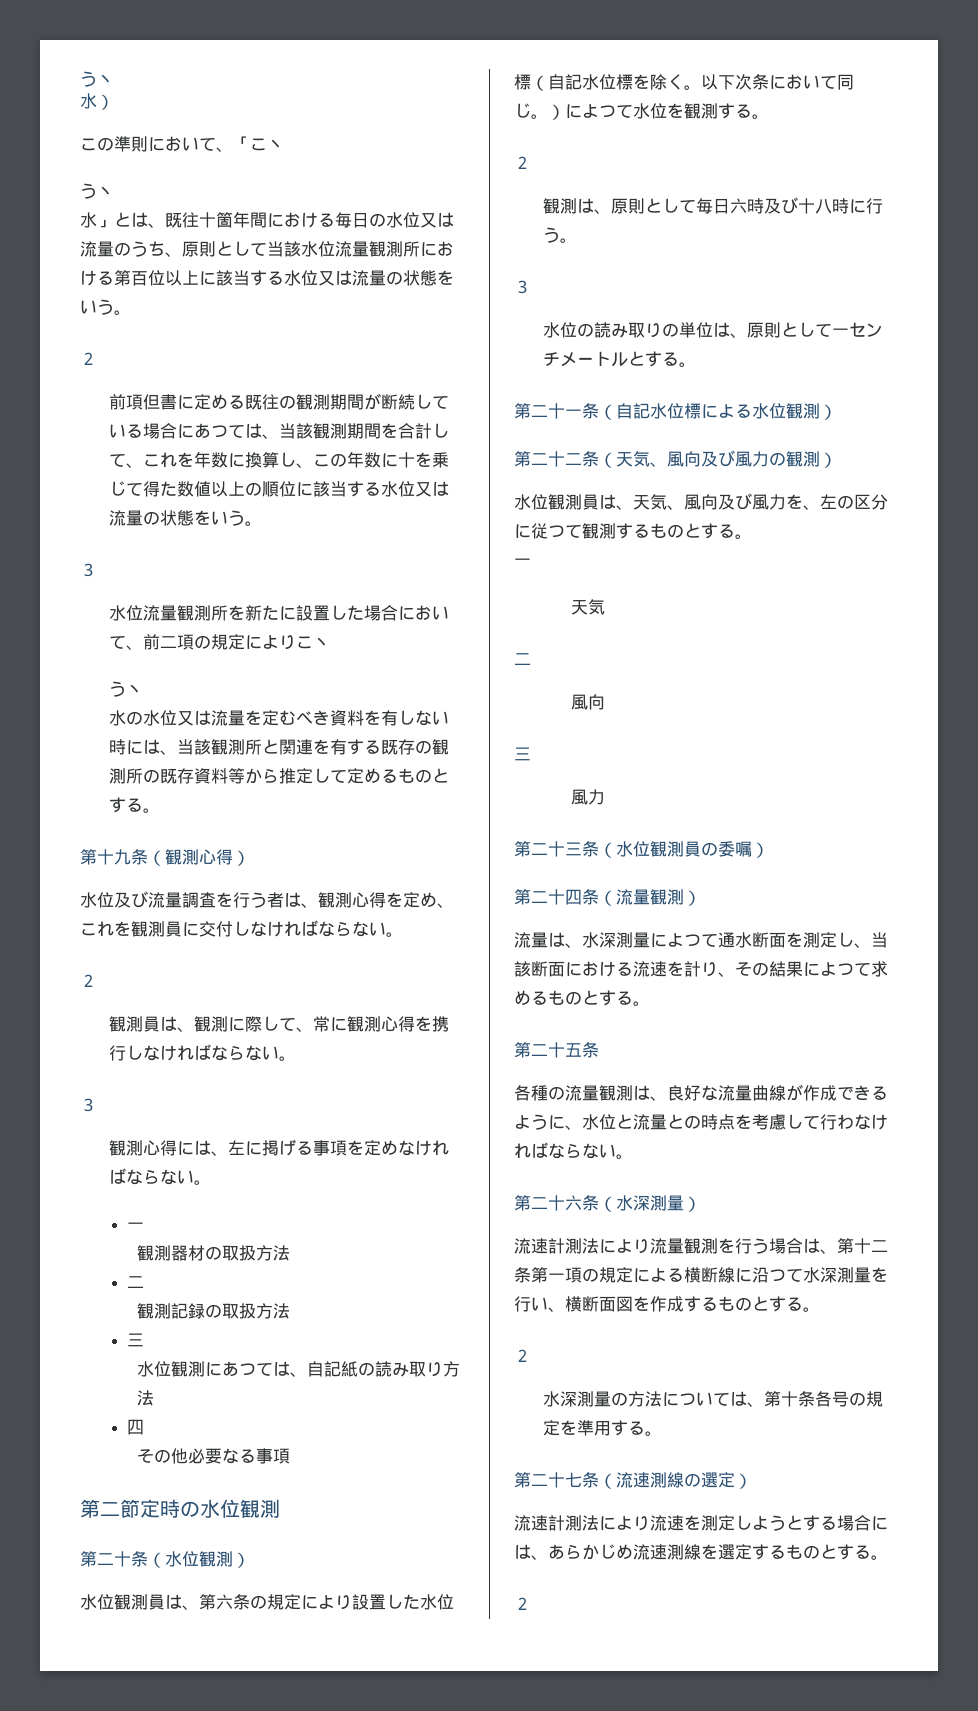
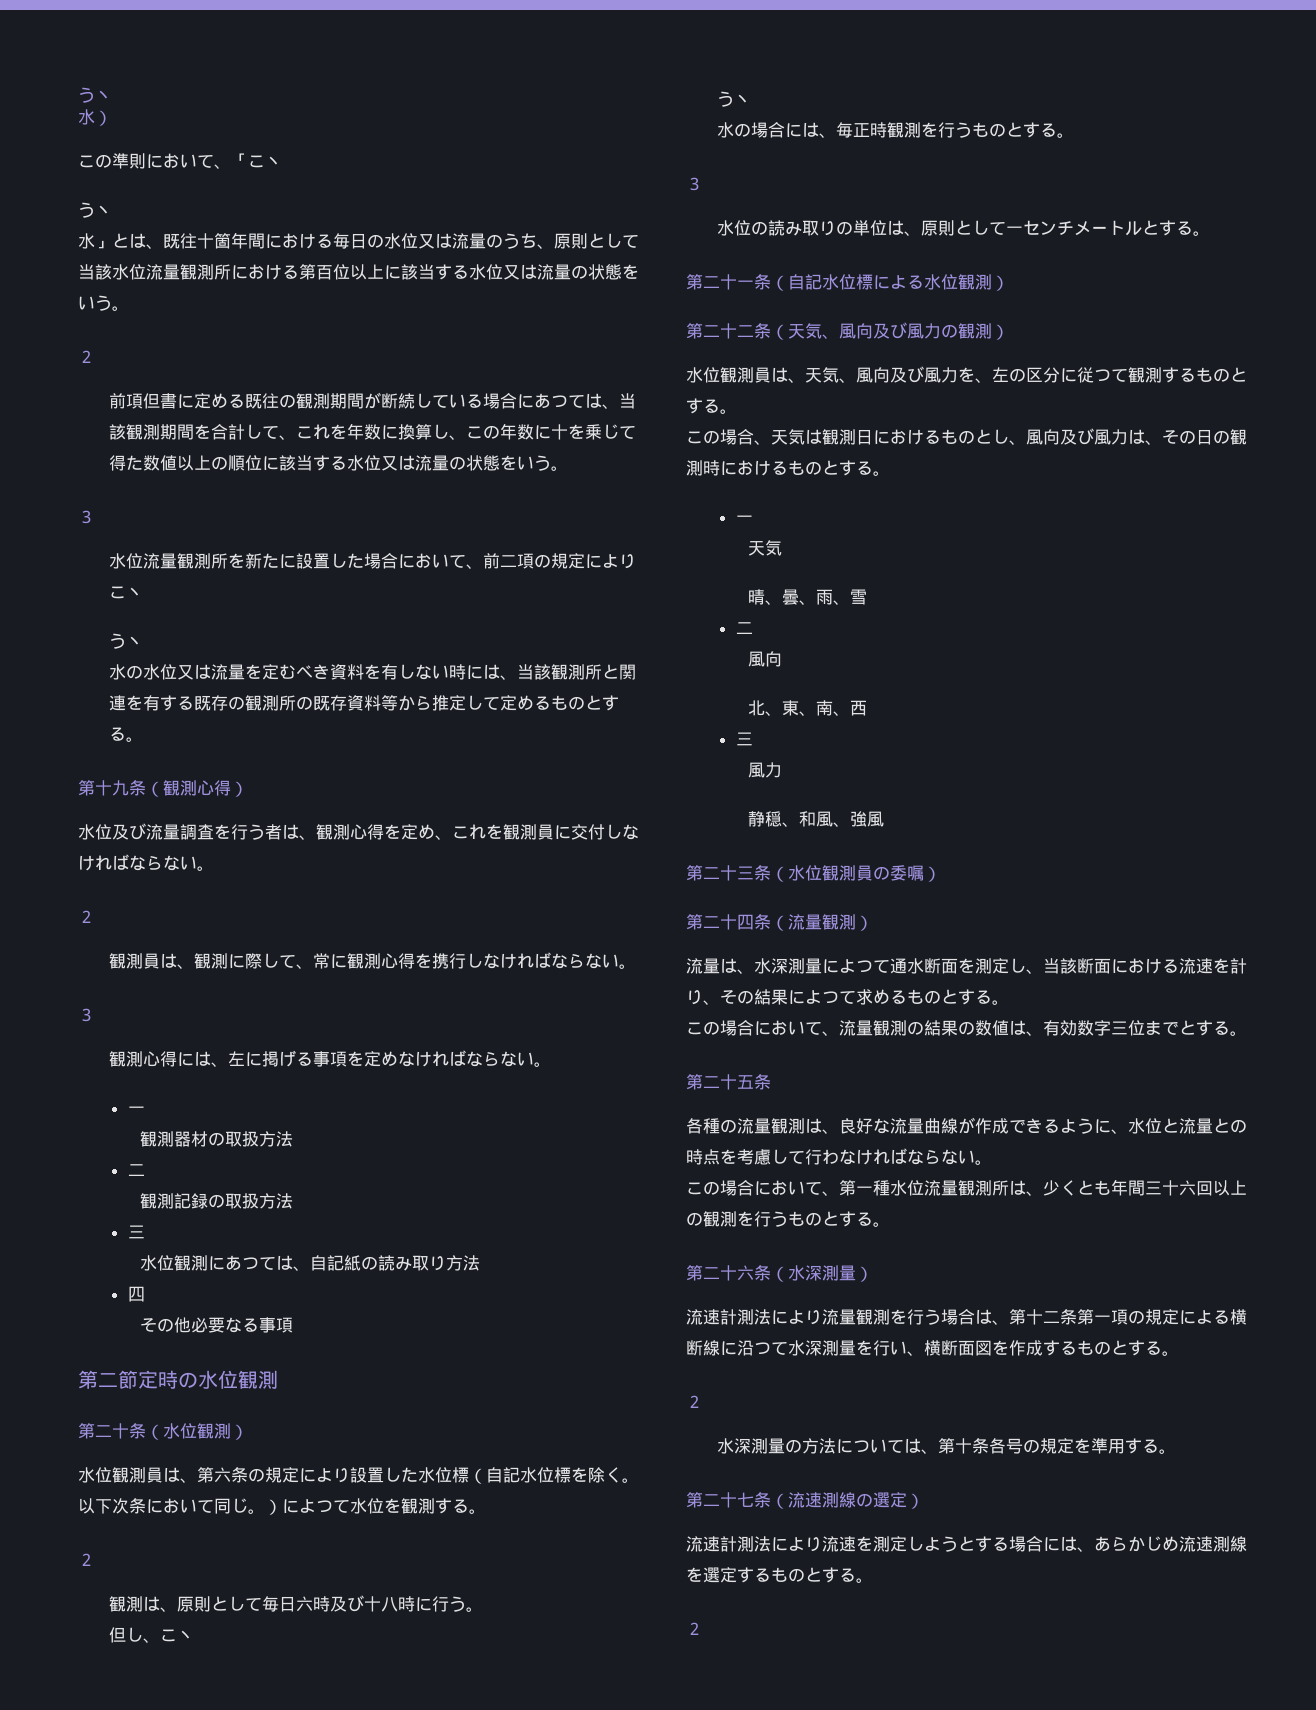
+ 但し、こヽ
+ うヽ
+ 水の場合には、毎正時観測を行うものとする。
  水位観測員は、天気、風向及び風力を、左の区分に従つて観測するものとする。
+ この場合、天気は観測日におけるものとし、風向及び風力は、その日の観測時におけるものとする。
  一
  天気
+ 晴、曇、雨、雪
  二
  風向
+ 北、東、南、西
  三
  風力
+ 静穏、和風、強風
+ この場合において、流量観測の結果の数値は、有効数字三位までとする。
+ この場合において、第一種水位流量観測所は、少くとも年間三十六回以上の観測を行うものとする。

